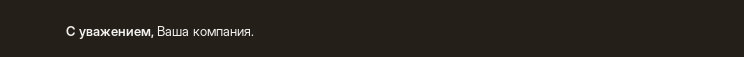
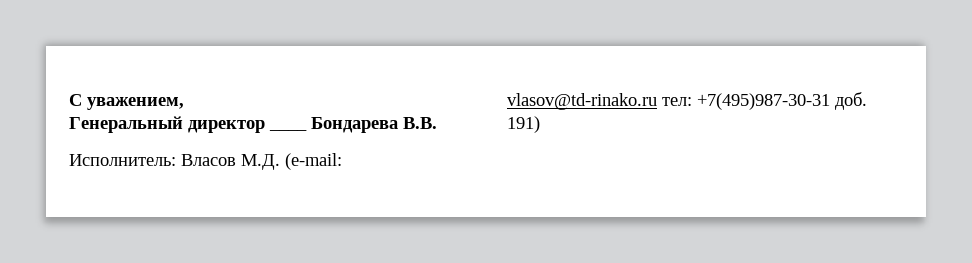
- С уважением, Ваша компания.
+ С уважением,
+ Генеральный директор ____ Бондарева В.В.
+ Исполнитель: Власов М.Д. (e-mail: vlasov@td-rinako.ru тел: +7(495)987-30-31 доб. 191)

